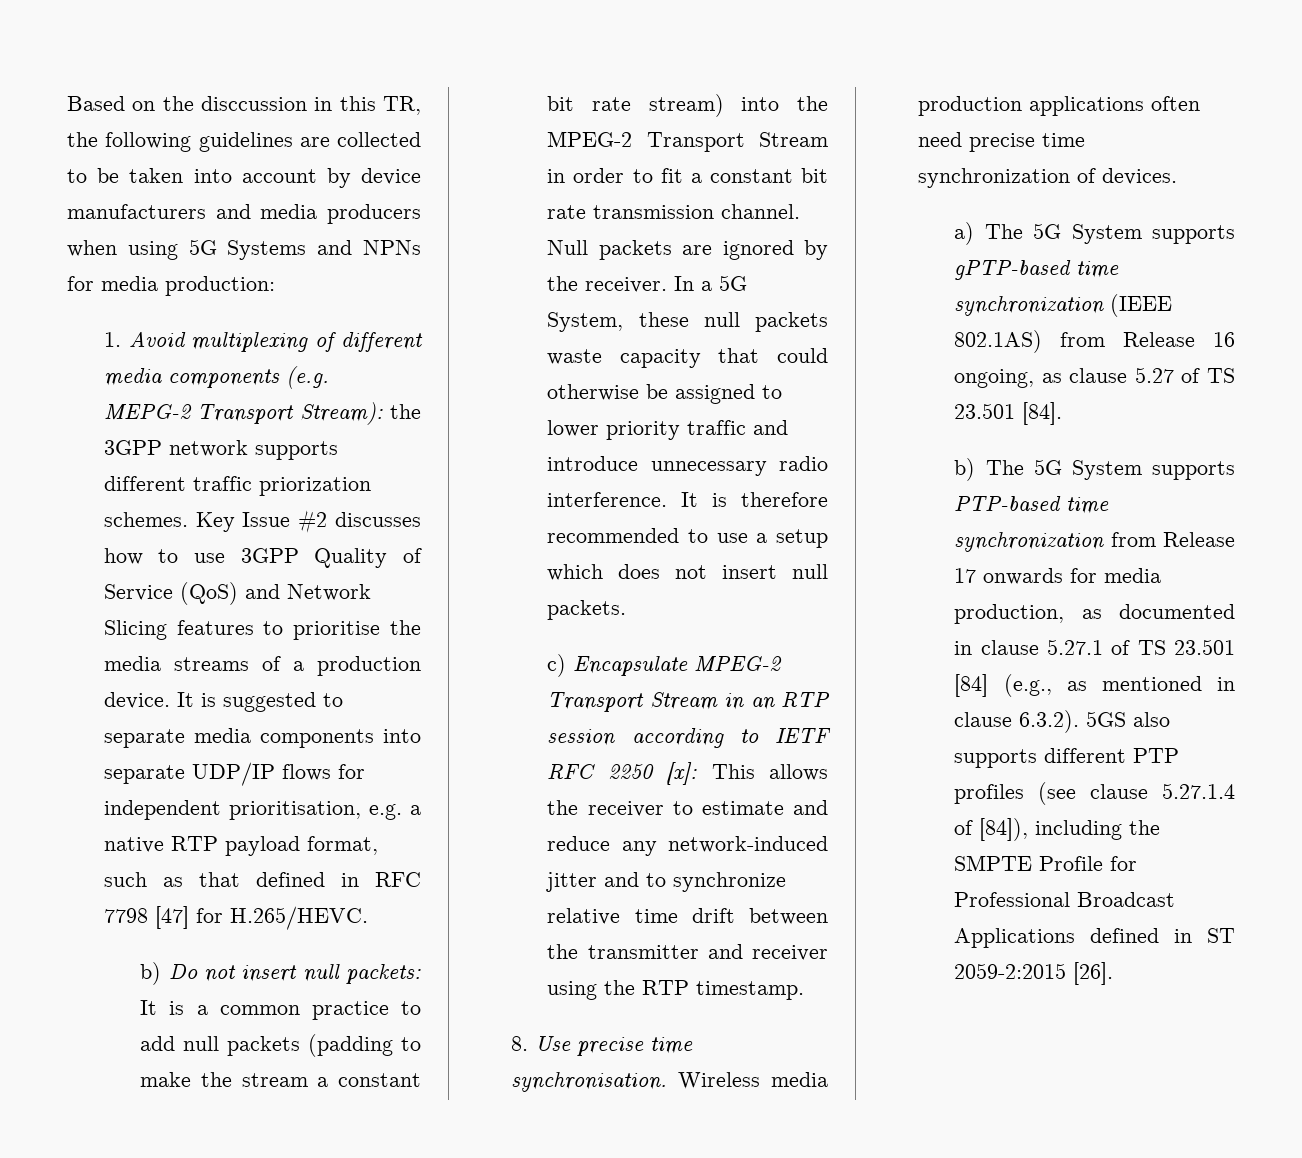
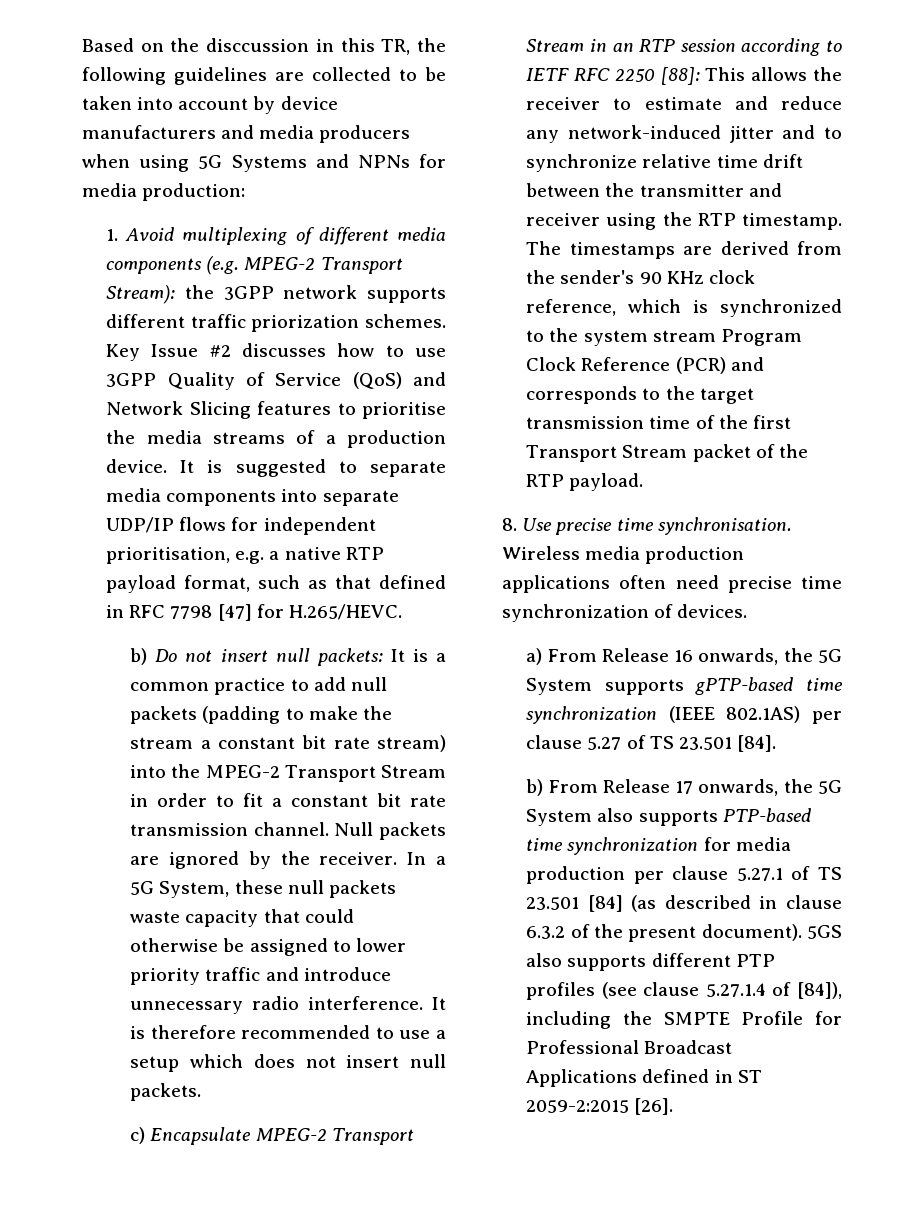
- 1. Avoid multiplexing of different media components (e.g. MEPG-2 Transport Stream): the 3GPP network supports different traffic priorization schemes.
+ 1. Avoid multiplexing of different media components (e.g. MPEG-2 Transport Stream): the 3GPP network supports different traffic priorization schemes.
- c) Encapsulate MPEG-2 Transport Stream in an RTP session according to IETF RFC 2250 [x]: This allows the receiver to estimate and reduce any network-induced jitter and to synchronize relative time drift between the transmitter and receiver using the RTP timestamp.
+ c) Encapsulate MPEG-2 Transport Stream in an RTP session according to IETF RFC 2250 [88]: This allows the receiver to estimate and reduce any network-induced jitter and to synchronize relative time drift between the transmitter and receiver using the RTP timestamp. The timestamps are derived from the sender's 90 KHz clock reference, which is synchronized to the system stream Program Clock Reference (PCR) and corresponds to the target transmission time of the first Transport Stream packet of the RTP payload.
- a) The 5G System supports gPTP-based time synchronization (IEEE 802.1AS) from Release 16 ongoing, as clause 5.27 of TS 23.501 [84].
+ a) From Release 16 onwards, the 5G System supports gPTP-based time synchronization (IEEE 802.1AS) per clause 5.27 of TS 23.501 [84].
- b) The 5G System supports PTP-based time synchronization from Release 17 onwards for media production, as documented in clause 5.27.1 of TS 23.501 [84] (e.g., as mentioned in clause 6.3.2). 5GS also supports different PTP profiles (see clause 5.27.1.4 of [84]), including the SMPTE Profile for Professional Broadcast Applications defined in ST 2059-2:2015 [26].
+ b) From Release 17 onwards, the 5G System also supports PTP-based time synchronization for media production per clause 5.27.1 of TS 23.501 [84] (as described in clause 6.3.2 of the present document). 5GS also supports different PTP profiles (see clause 5.27.1.4 of [84]), including the SMPTE Profile for Professional Broadcast Applications defined in ST 2059-2:2015 [26].

